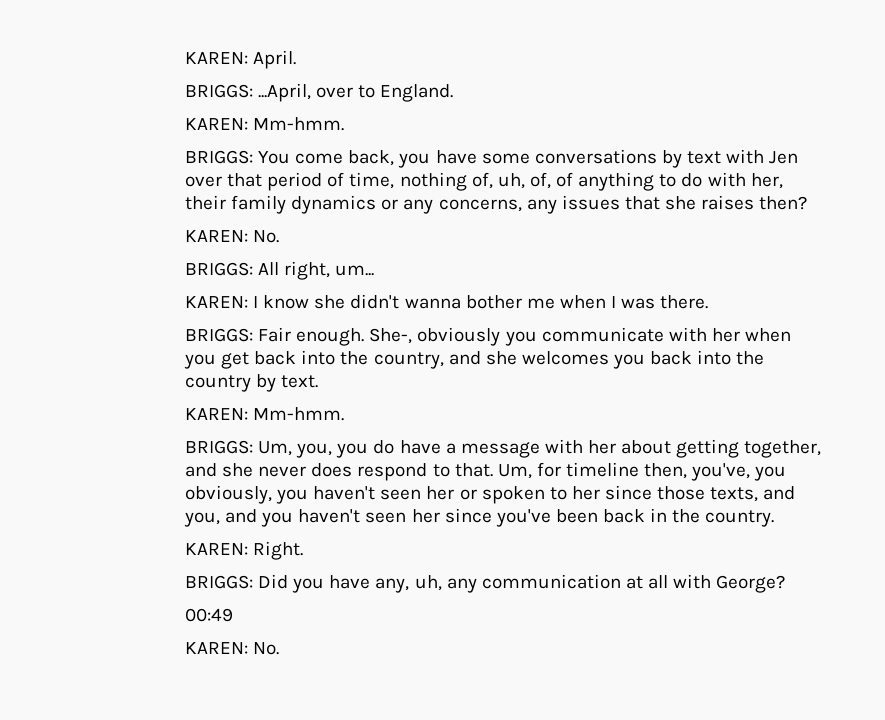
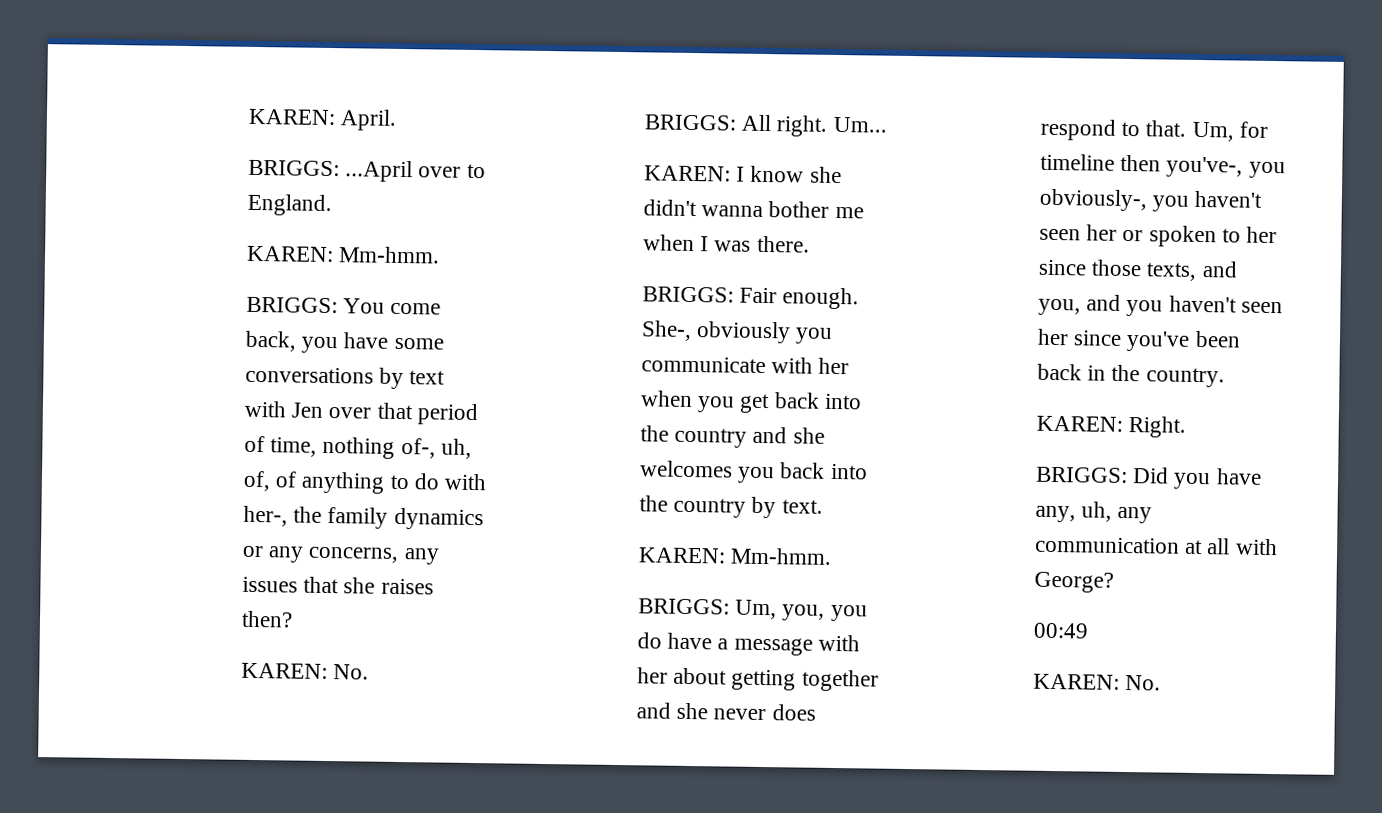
- BRIGGS: ...April, over to England.
+ BRIGGS: ...April over to England.
- BRIGGS: You come back, you have some conversations by text with Jen over that period of time, nothing of, uh, of, of anything to do with her, their family dynamics or any concerns, any issues that she raises then?
+ BRIGGS: You come back, you have some conversations by text with Jen over that period of time, nothing of-, uh, of, of anything to do with her-, the family dynamics or any concerns, any issues that she raises then?
- BRIGGS: All right, um...
+ BRIGGS: All right. Um...
- She-, obviously you communicate with her when you get back into the country, and she welcomes you back into the country by text.
+ She-, obviously you communicate with her when you get back into the country and she welcomes you back into the country by text.
- BRIGGS: Um, you, you do have a message with her about getting together, and she never does respond to that.
+ BRIGGS: Um, you, you do have a message with her about getting together and she never does respond to that.
- Um, for timeline then, you've, you obviously, you haven't seen her or spoken to her since those texts, and you, and you haven't seen her since you've been back in the country.
+ Um, for timeline then you've-, you obviously-, you haven't seen her or spoken to her since those texts, and you, and you haven't seen her since you've been back in the country.

